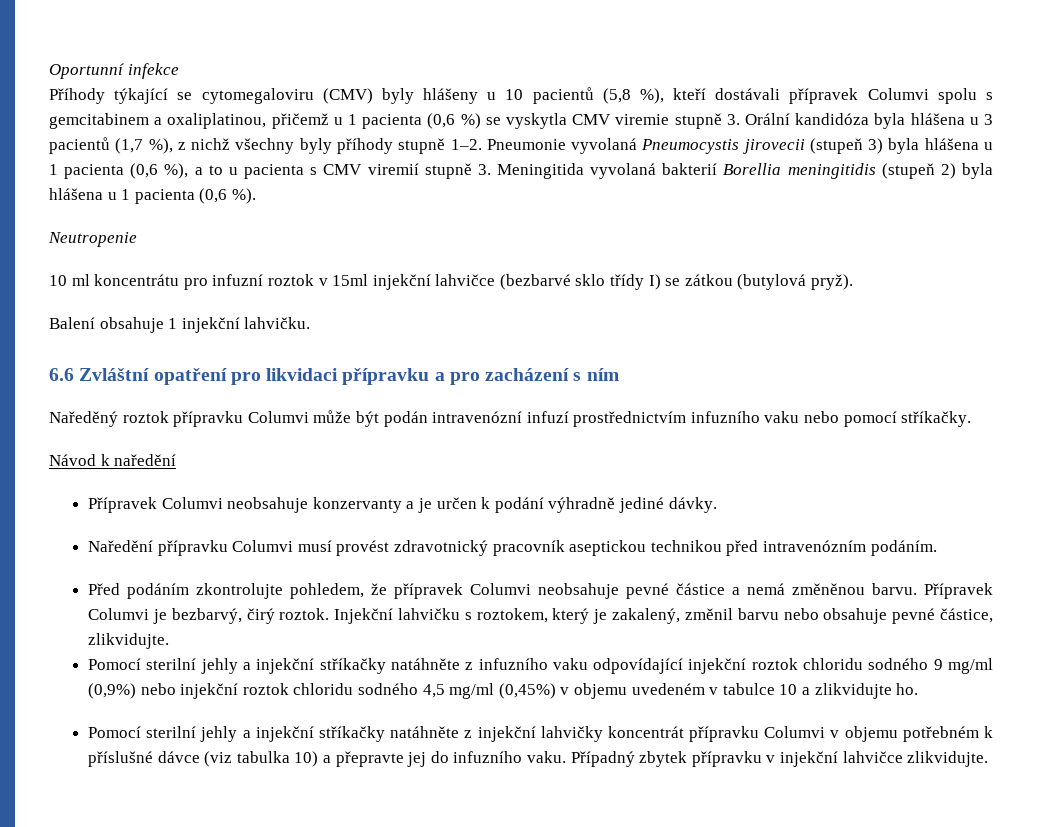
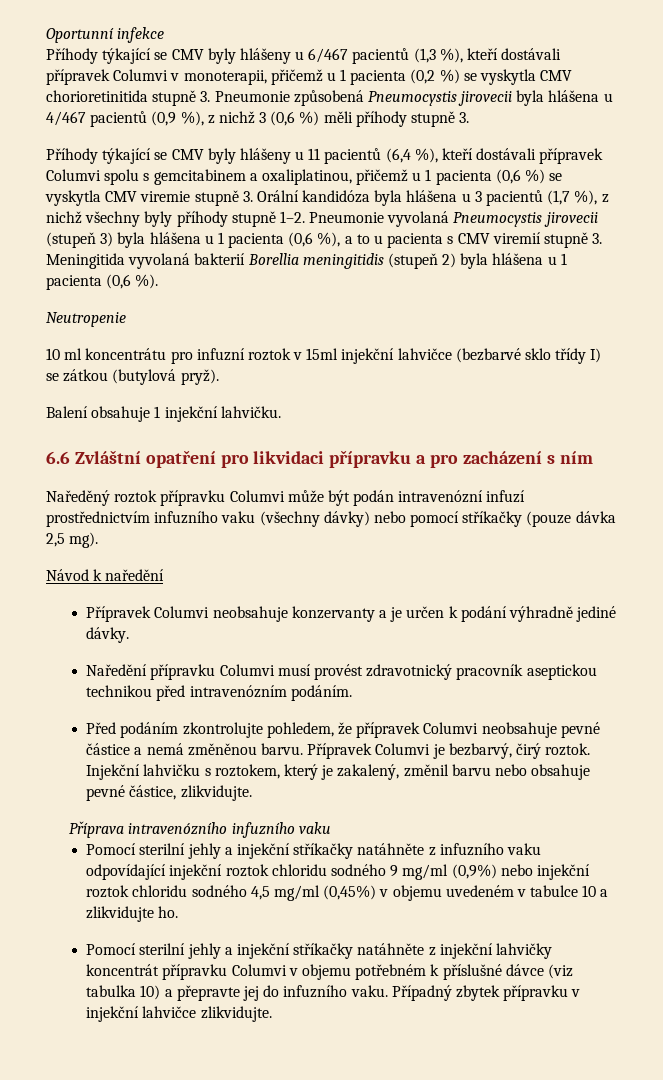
- Příhody týkající se cytomegaloviru (CMV) byly hlášeny u 10 pacientů (5,8 %), kteří dostávali přípravek Columvi spolu s gemcitabinem a oxaliplatinou, přičemž u 1 pacienta (0,6 %) se vyskytla CMV viremie stupně 3. Orální kandidóza byla hlášena u 3 pacientů (1,7 %), z nichž všechny byly příhody stupně 1–2.
+ Příhody týkající se CMV byly hlášeny u 6/467 pacientů (1,3 %), kteří dostávali přípravek Columvi v monoterapii, přičemž u 1 pacienta (0,2 %) se vyskytla CMV chorioretinitida stupně 3. Pneumonie způsobená Pneumocystis jirovecii byla hlášena u 4/467 pacientů (0,9 %), z nichž 3 (0,6 %) měli příhody stupně 3.
+ Příhody týkající se CMV byly hlášeny u 11 pacientů (6,4 %), kteří dostávali přípravek Columvi spolu s gemcitabinem a oxaliplatinou, přičemž u 1 pacienta (0,6 %) se vyskytla CMV viremie stupně 3. Orální kandidóza byla hlášena u 3 pacientů (1,7 %), z nichž všechny byly příhody stupně 1–2.
- Naředěný roztok přípravku Columvi může být podán intravenózní infuzí prostřednictvím infuzního vaku nebo pomocí stříkačky.
+ Naředěný roztok přípravku Columvi může být podán intravenózní infuzí prostřednictvím infuzního vaku (všechny dávky) nebo pomocí stříkačky (pouze dávka 2,5 mg).
+ Příprava intravenózního infuzního vaku

